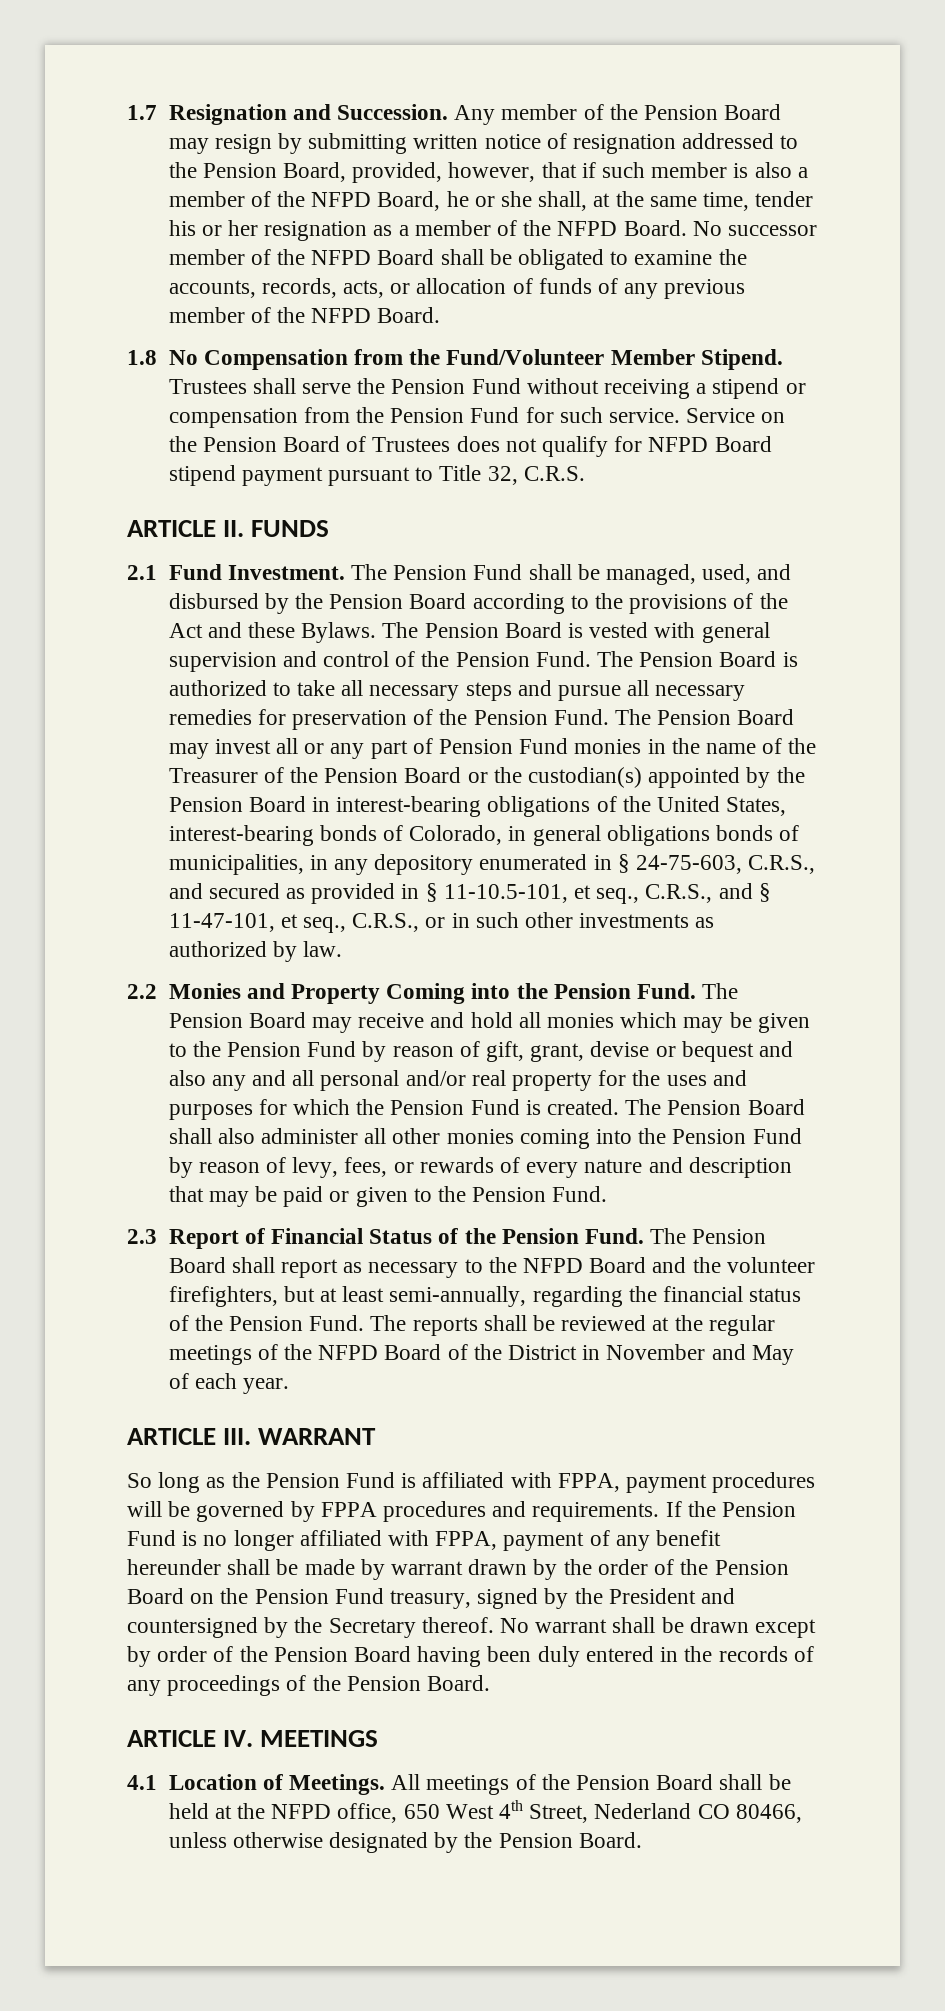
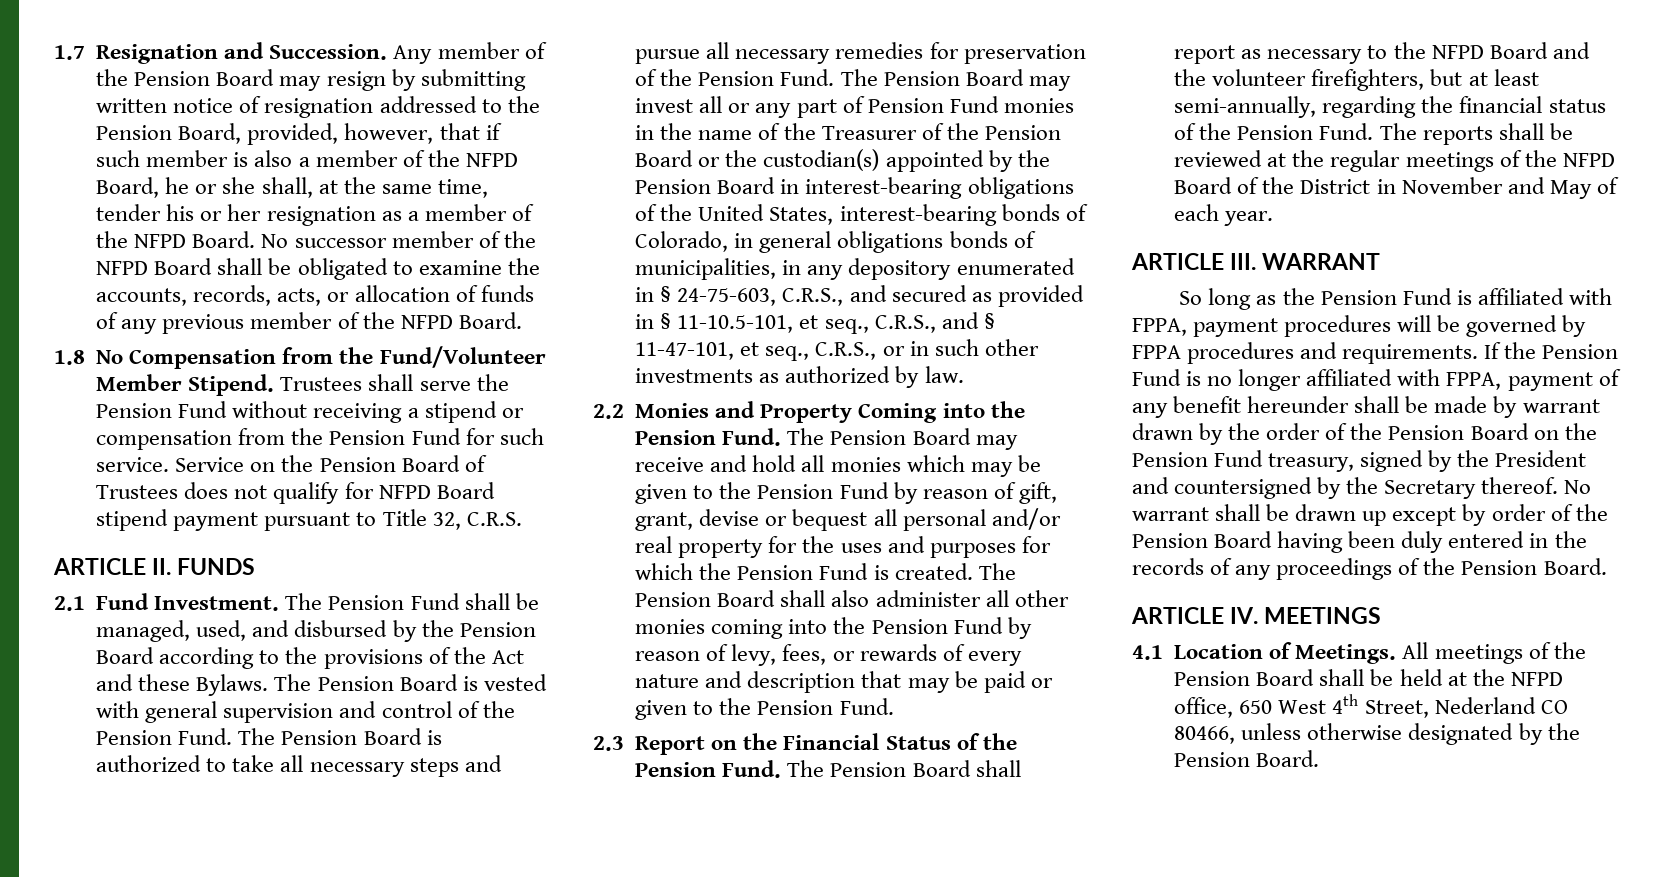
- The Pension Board may receive and hold all monies which may be given to the Pension Fund by reason of gift, grant, devise or bequest and also any and all personal and/or real property for the uses and purposes for which the Pension Fund is created.
+ The Pension Board may receive and hold all monies which may be given to the Pension Fund by reason of gift, grant, devise or bequest all personal and/or real property for the uses and purposes for which the Pension Fund is created.
- 2.3 Report of Financial Status of the Pension Fund.
+ 2.3 Report on the Financial Status of the Pension Fund.
- No warrant shall be drawn except by order of the Pension Board having been duly entered in the records of any proceedings of the Pension Board.
+ No warrant shall be drawn up except by order of the Pension Board having been duly entered in the records of any proceedings of the Pension Board.

